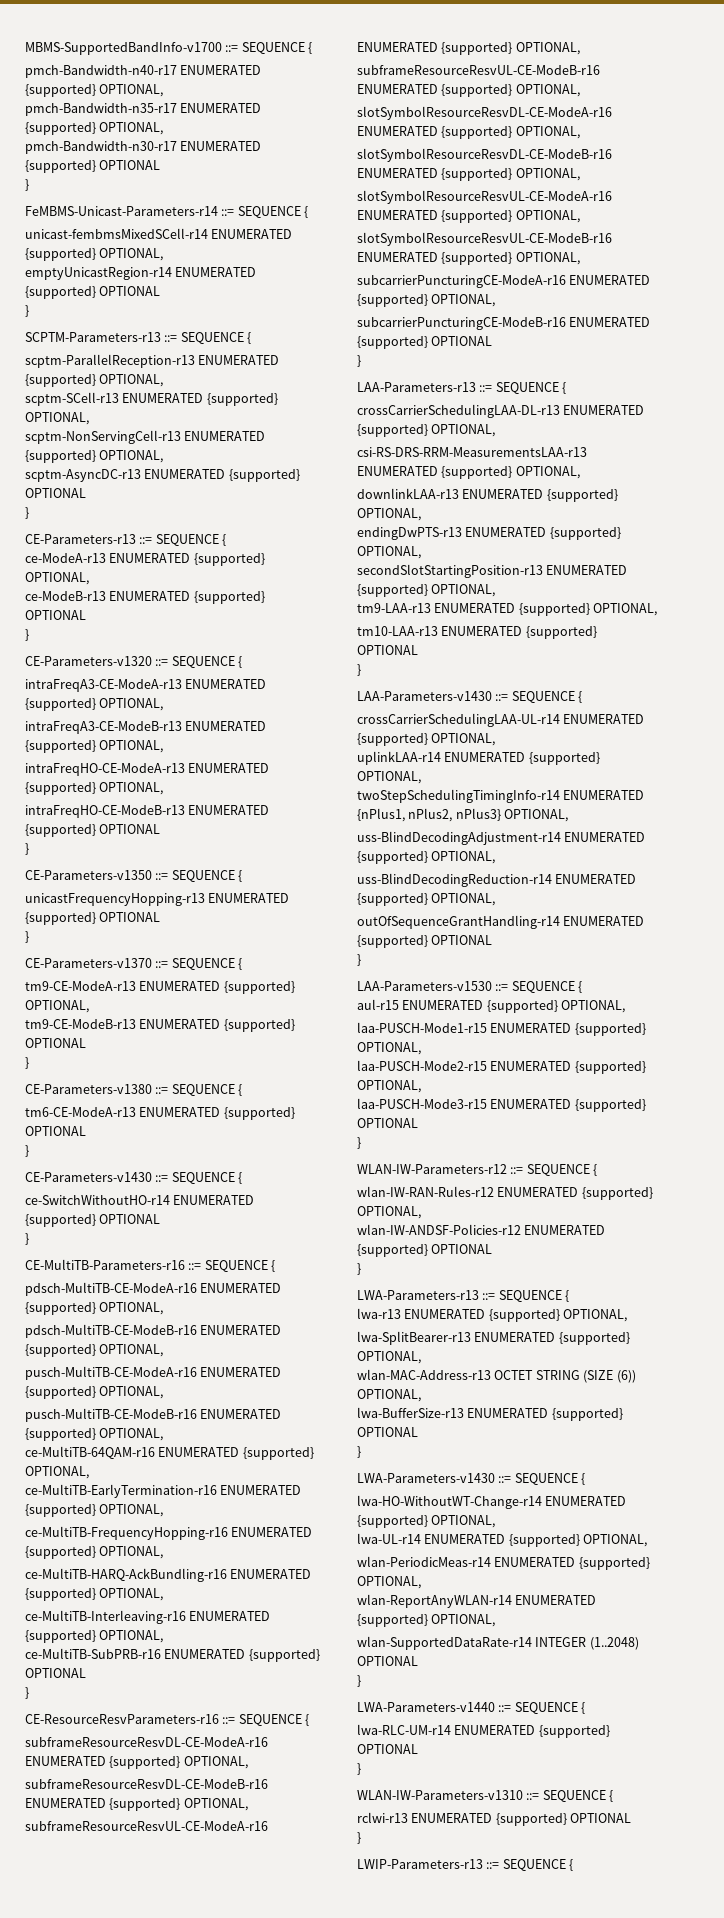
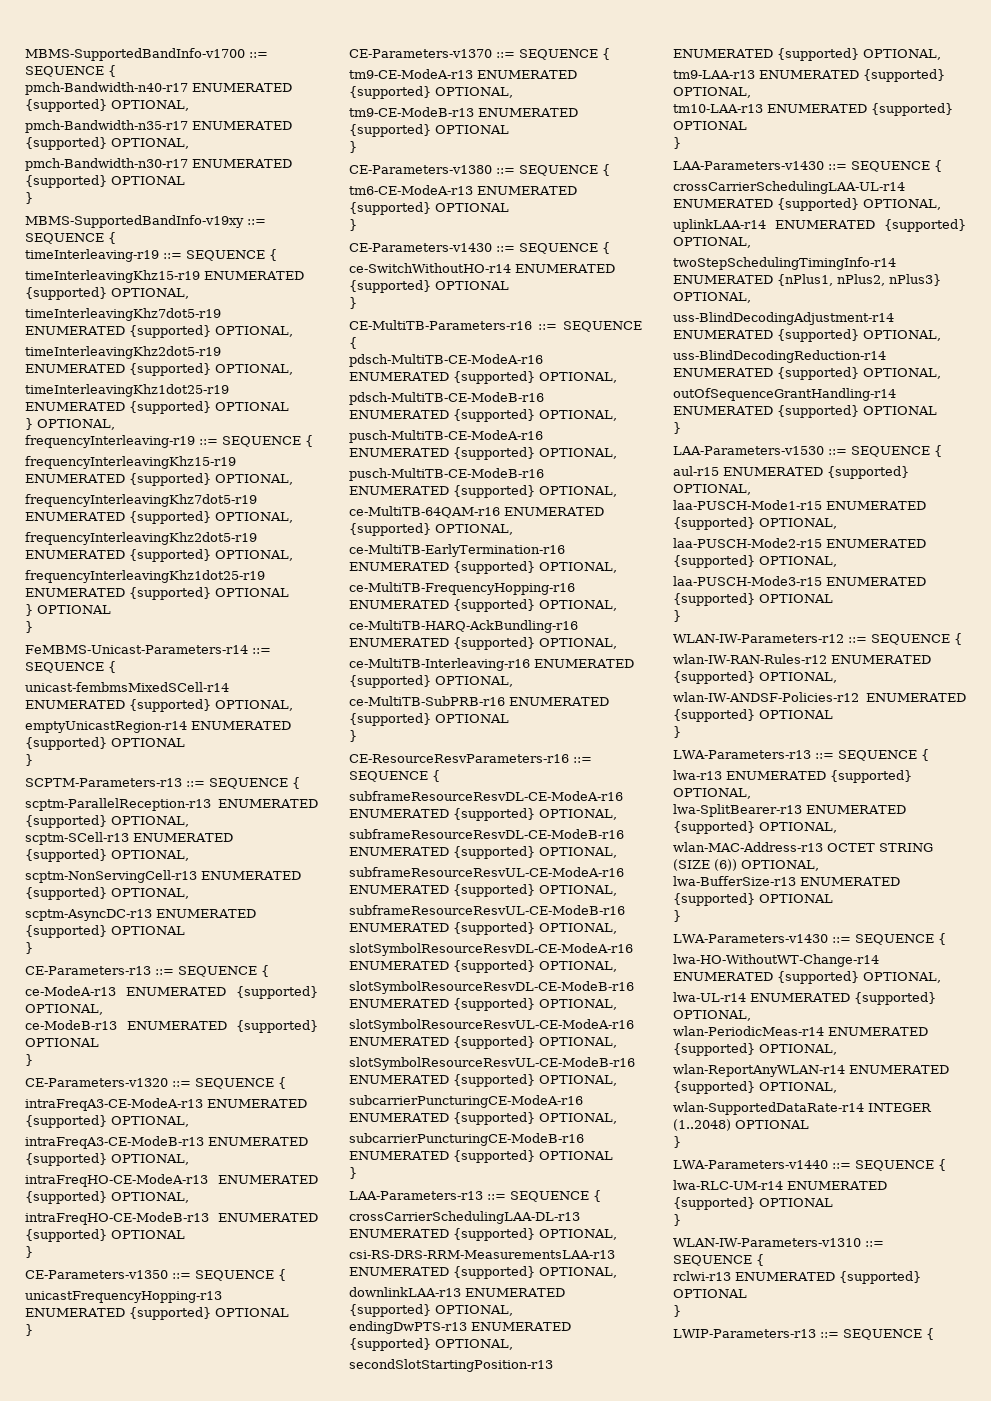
+ MBMS-SupportedBandInfo-v19xy ::= SEQUENCE {
+ timeInterleaving-r19 ::= SEQUENCE {
+ timeInterleavingKhz15-r19 ENUMERATED {supported} OPTIONAL,
+ timeInterleavingKhz7dot5-r19 ENUMERATED {supported} OPTIONAL,
+ timeInterleavingKhz2dot5-r19 ENUMERATED {supported} OPTIONAL,
+ timeInterleavingKhz1dot25-r19 ENUMERATED {supported} OPTIONAL
+ } OPTIONAL,
+ frequencyInterleaving-r19 ::= SEQUENCE {
+ frequencyInterleavingKhz15-r19 ENUMERATED {supported} OPTIONAL,
+ frequencyInterleavingKhz7dot5-r19 ENUMERATED {supported} OPTIONAL,
+ frequencyInterleavingKhz2dot5-r19 ENUMERATED {supported} OPTIONAL,
+ frequencyInterleavingKhz1dot25-r19 ENUMERATED {supported} OPTIONAL
+ } OPTIONAL
+ }

